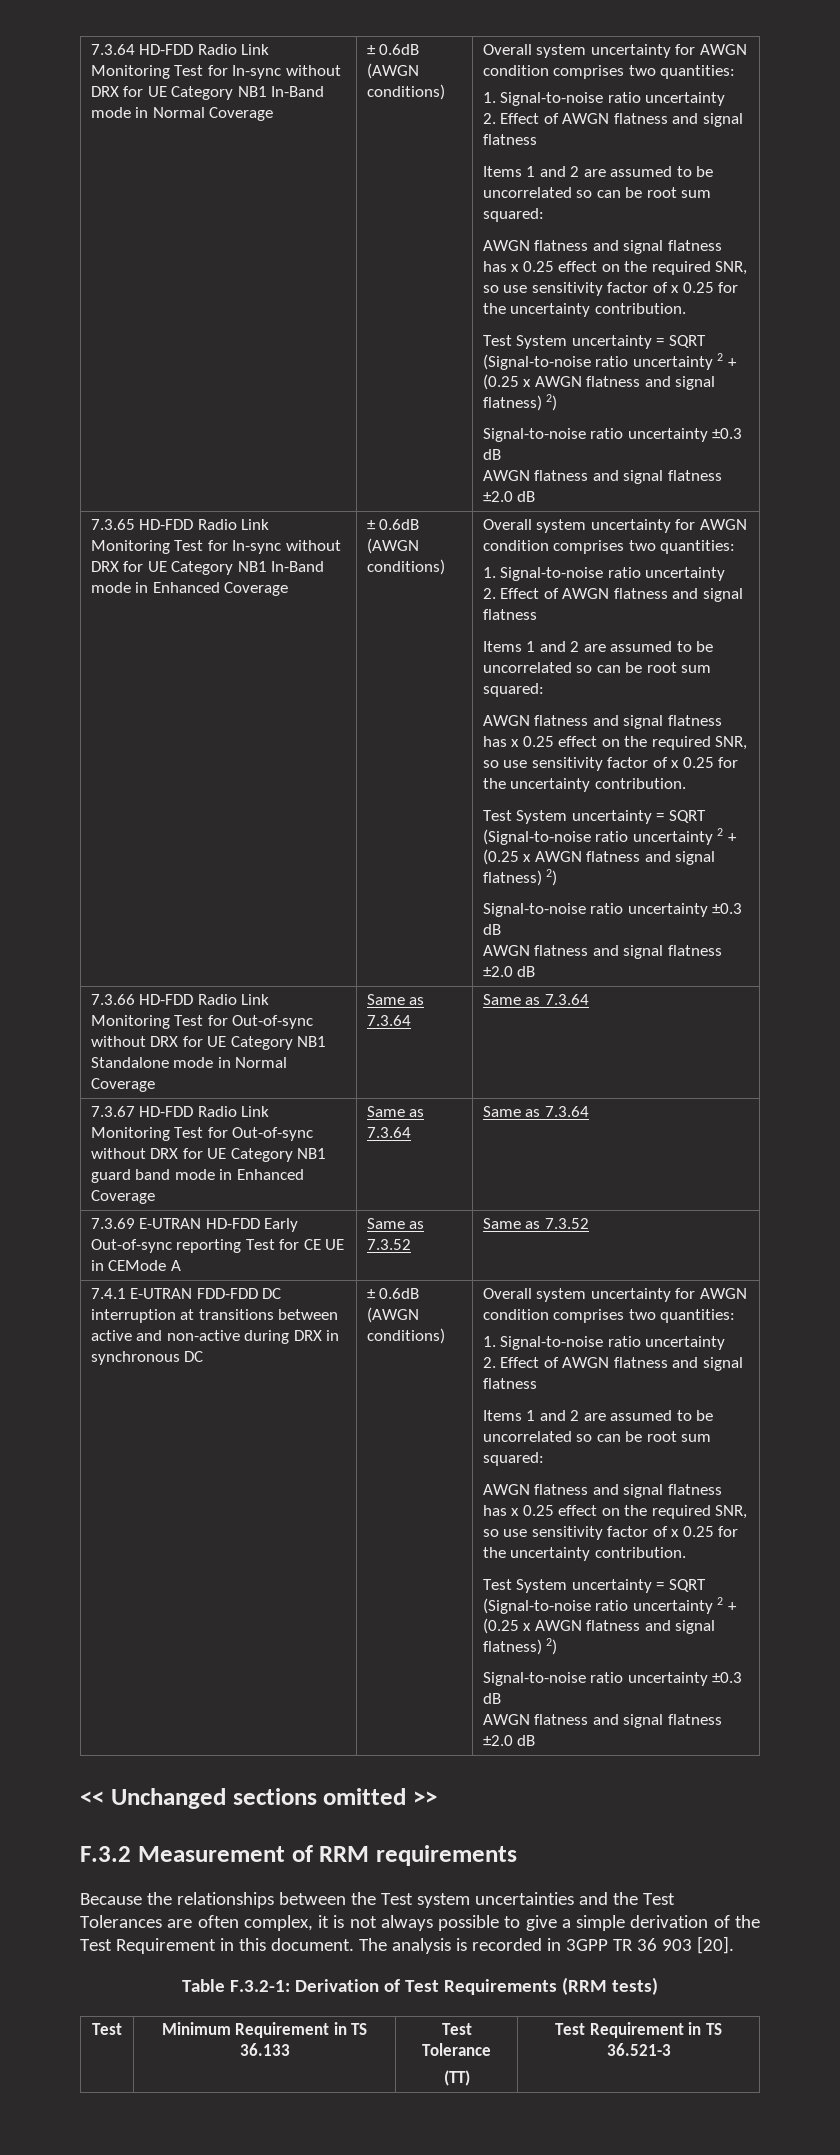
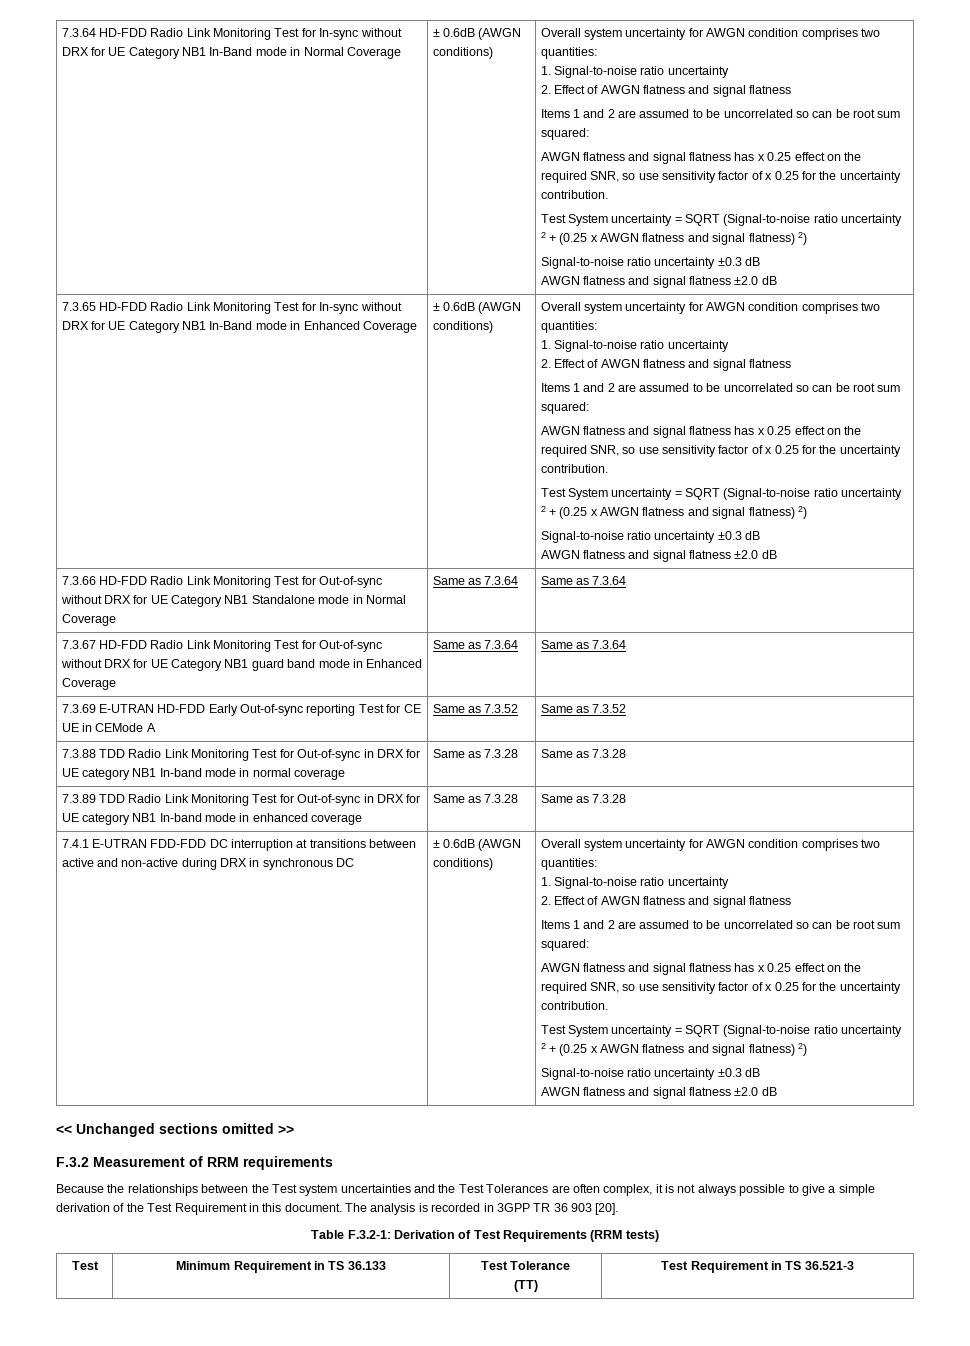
+ 7.3.88 TDD Radio Link Monitoring Test for Out-of-sync in DRX for UE category NB1 In-band mode in normal coverage | Same as 7.3.28 | Same as 7.3.28
+ 7.3.89 TDD Radio Link Monitoring Test for Out-of-sync in DRX for UE category NB1 In-band mode in enhanced coverage | Same as 7.3.28 | Same as 7.3.28

